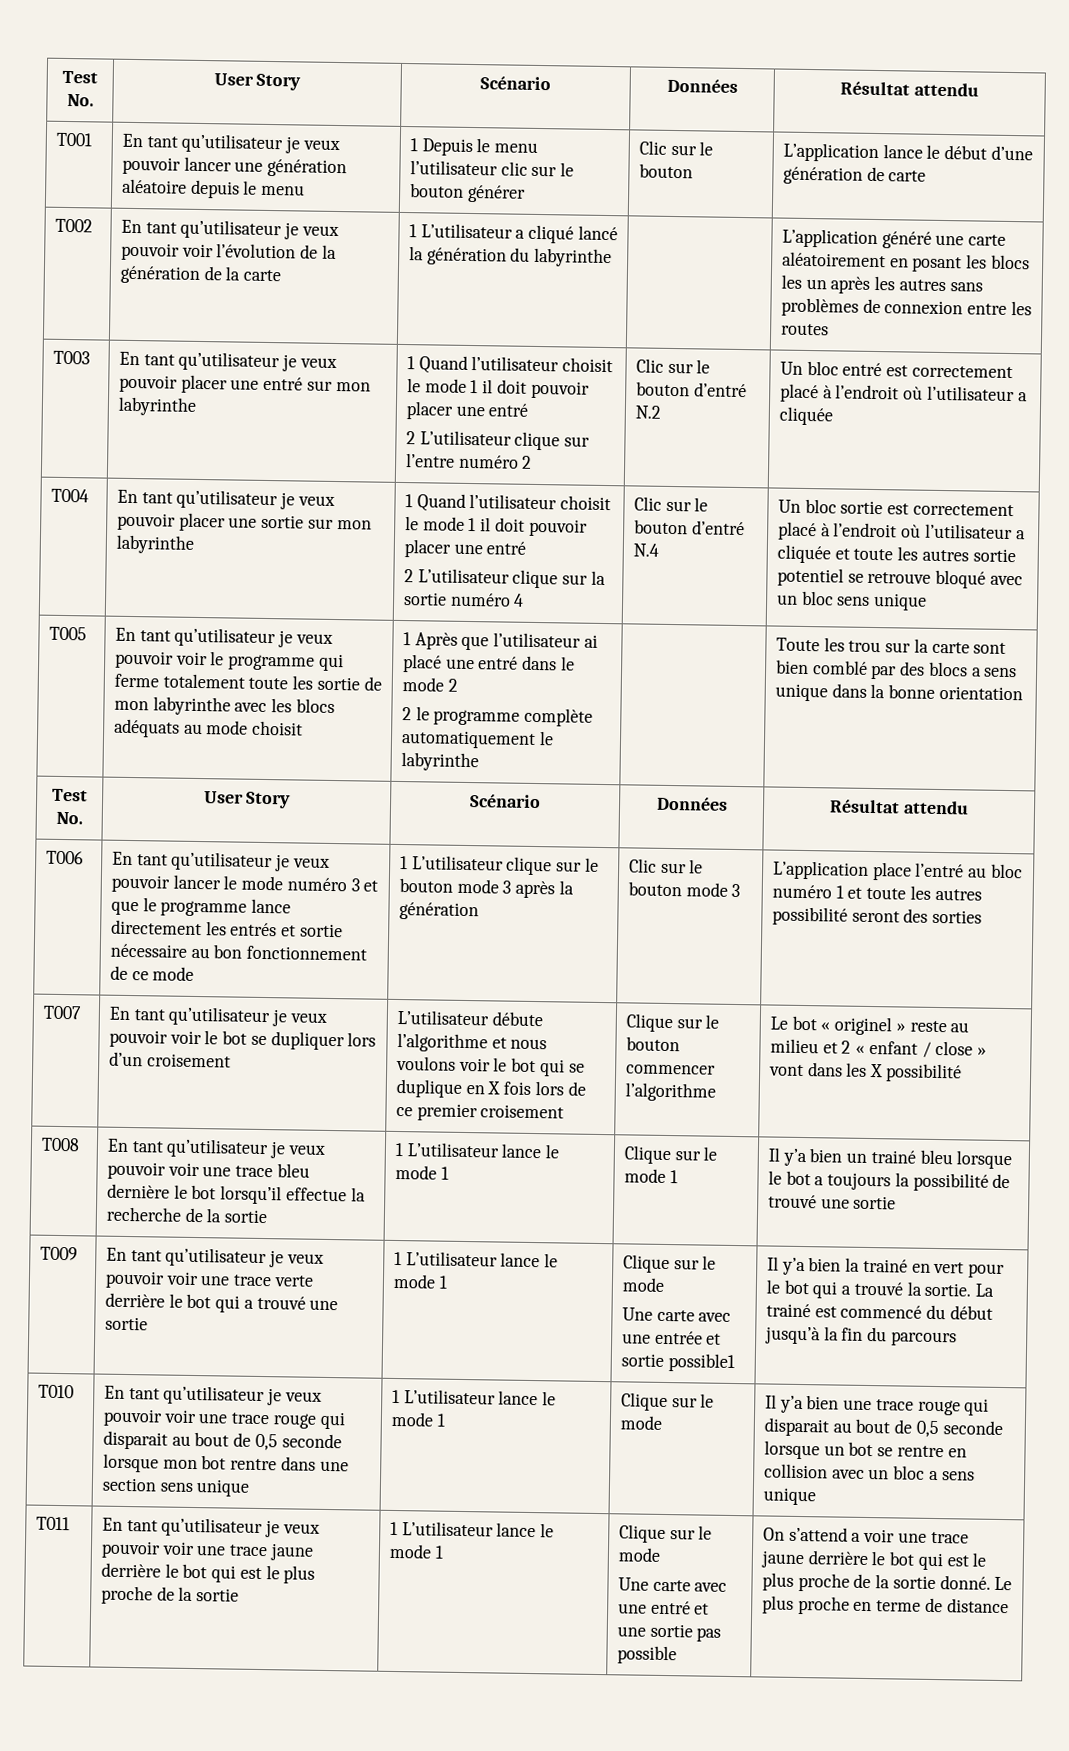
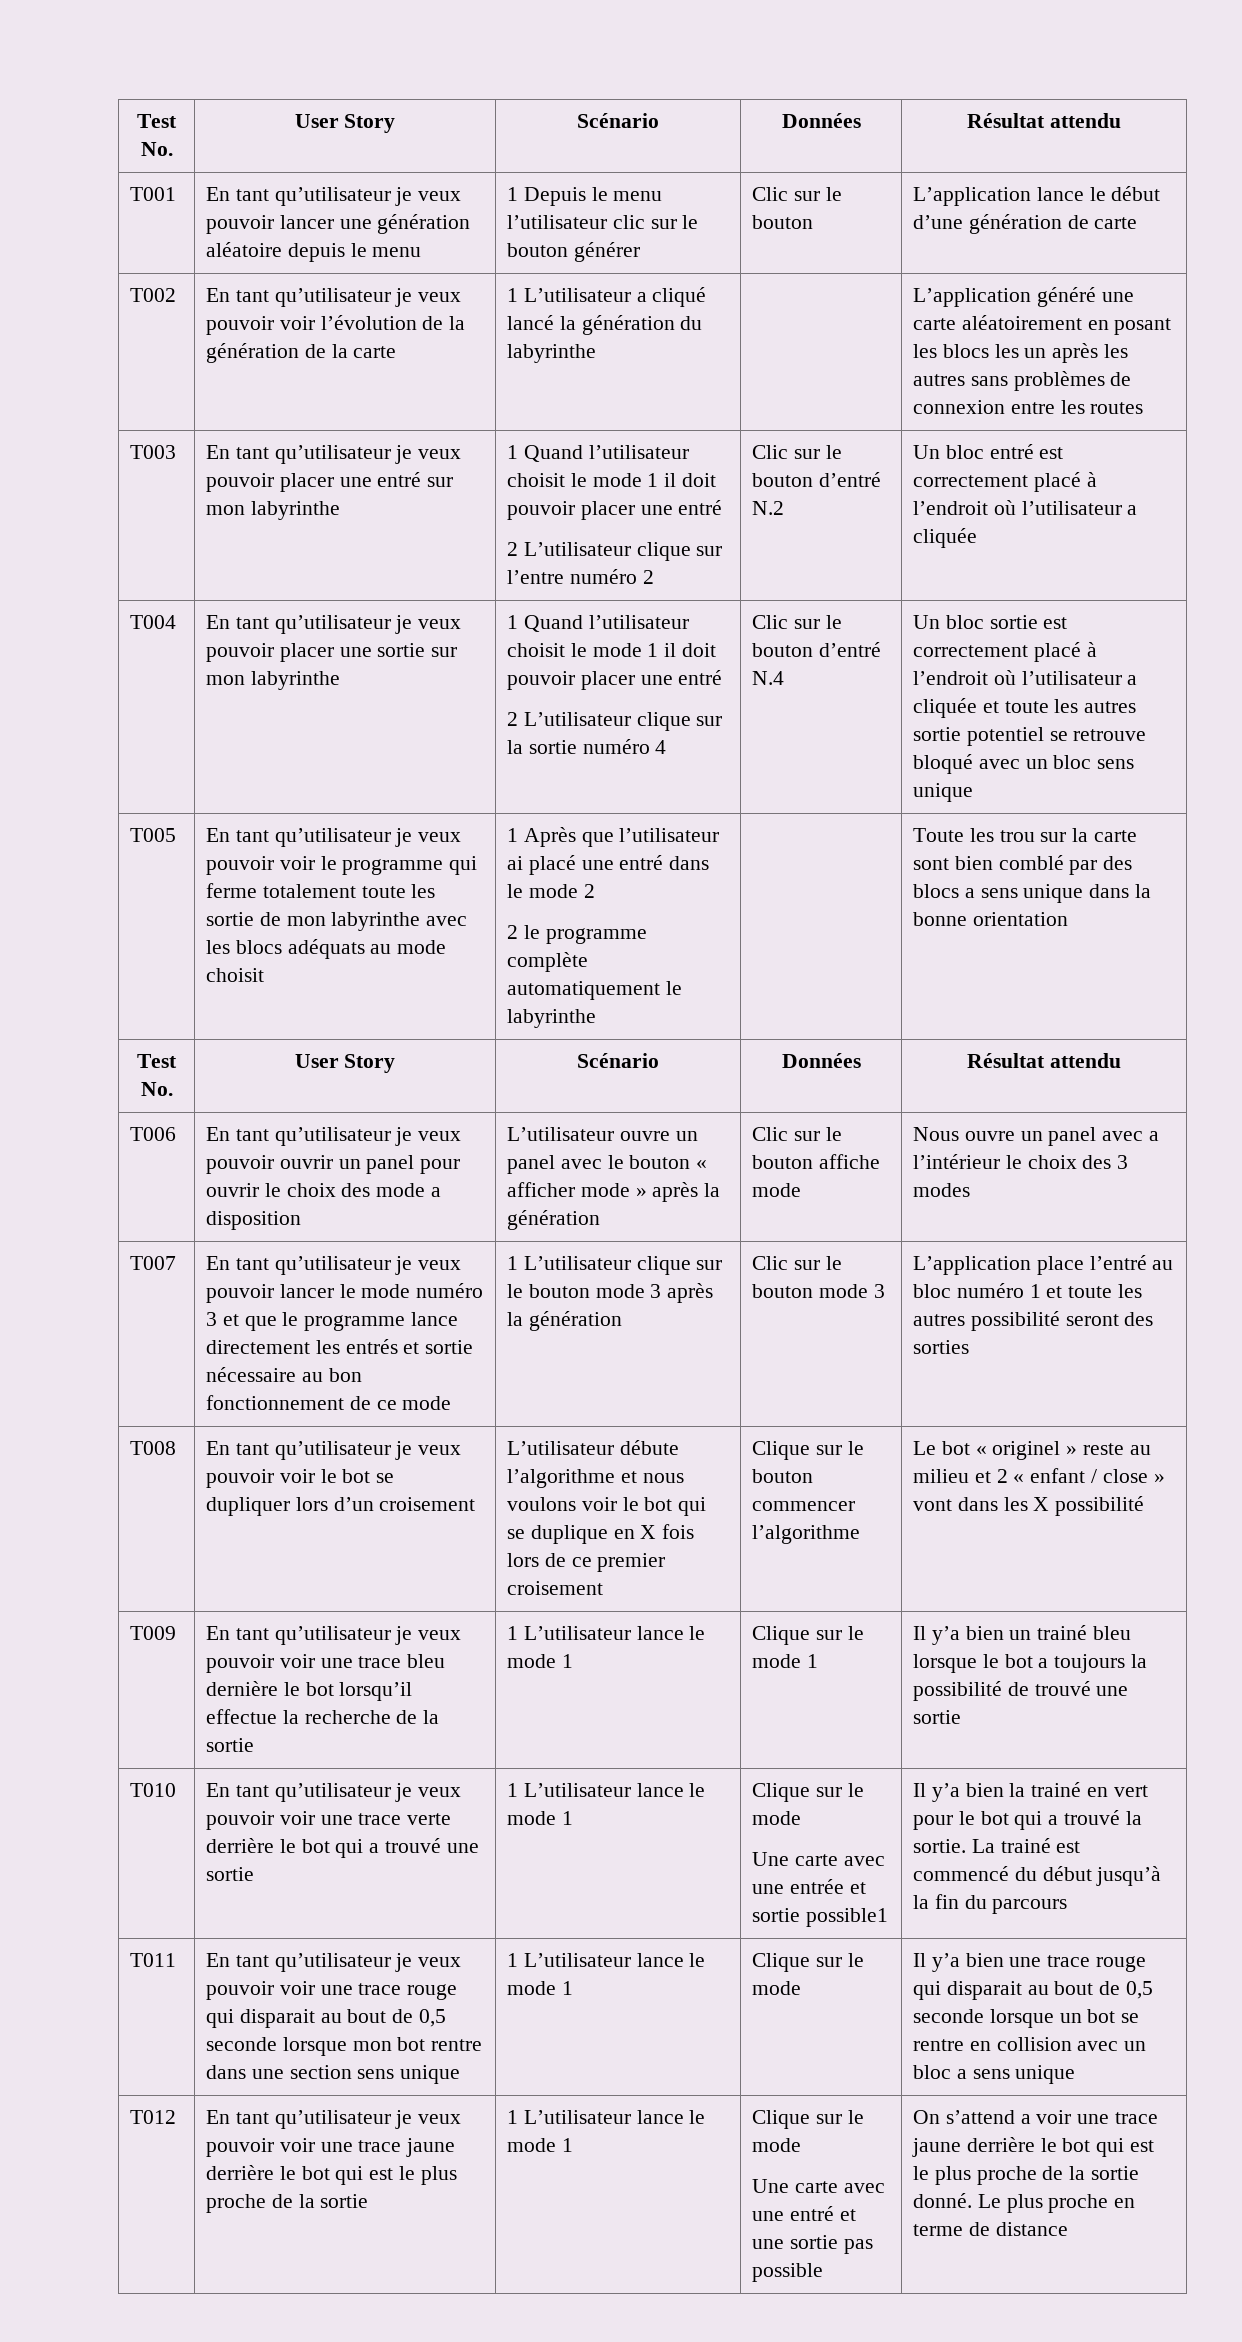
+ En tant qu’utilisateur je veux pouvoir ouvrir un panel pour ouvrir le choix des mode a disposition | L’utilisateur ouvre un panel avec le bouton « afficher mode » après la génération | Clic sur le bouton affiche mode | Nous ouvre un panel avec a l’intérieur le choix des 3 modes
+ T007
- T007
+ T008
- T008
+ T009
- T009
+ T010
- T010
+ T011
- T011
+ T012

